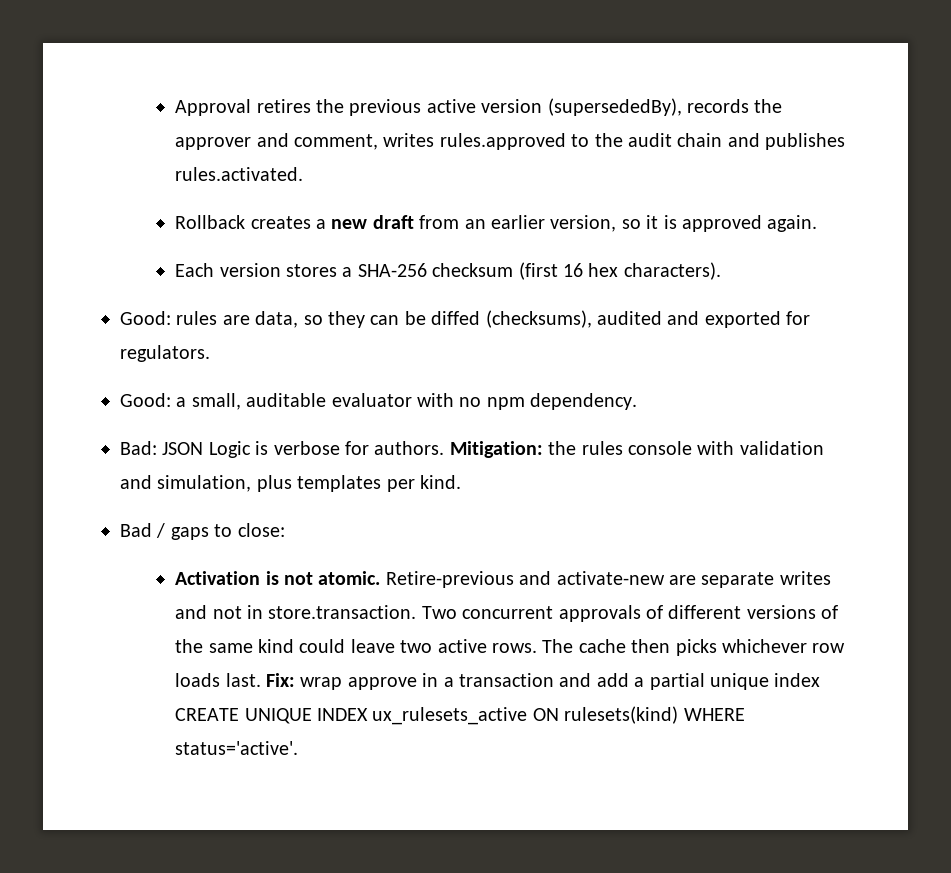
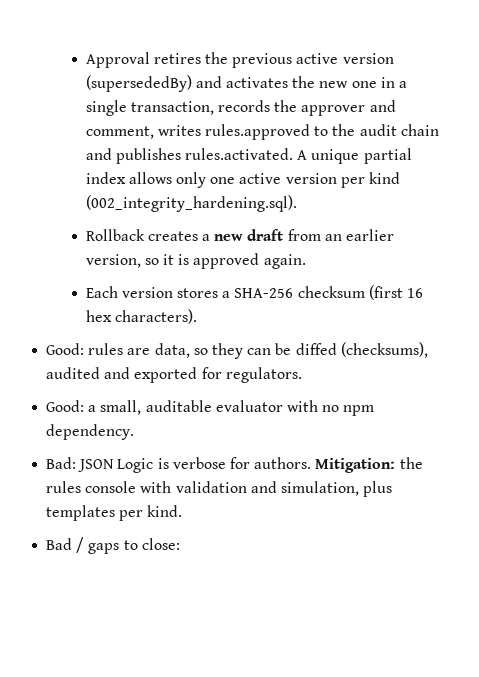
- Approval retires the previous active version (supersededBy), records the approver and comment, writes rules.approved to the audit chain and publishes rules.activated.
+ Approval retires the previous active version (supersededBy) and activates the new one in a single transaction, records the approver and comment, writes rules.approved to the audit chain and publishes rules.activated. A unique partial index allows only one active version per kind (002_integrity_hardening.sql).
- Activation is not atomic. Retire-previous and activate-new are separate writes and not in store.transaction. Two concurrent approvals of different versions of the same kind could leave two active rows. The cache then picks whichever row loads last. Fix: wrap approve in a transaction and add a partial unique index CREATE UNIQUE INDEX ux_rulesets_active ON rulesets(kind) WHERE status='active'.

